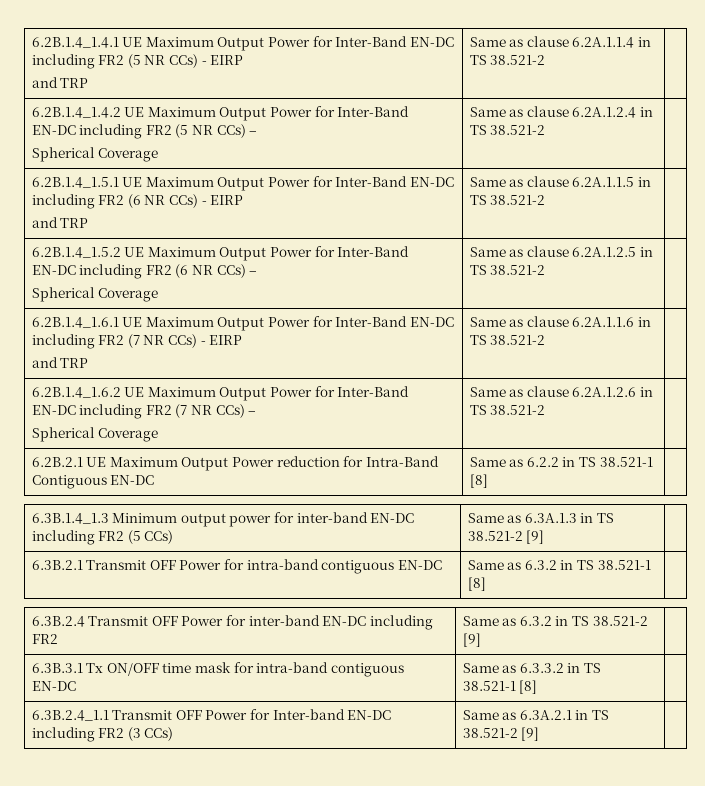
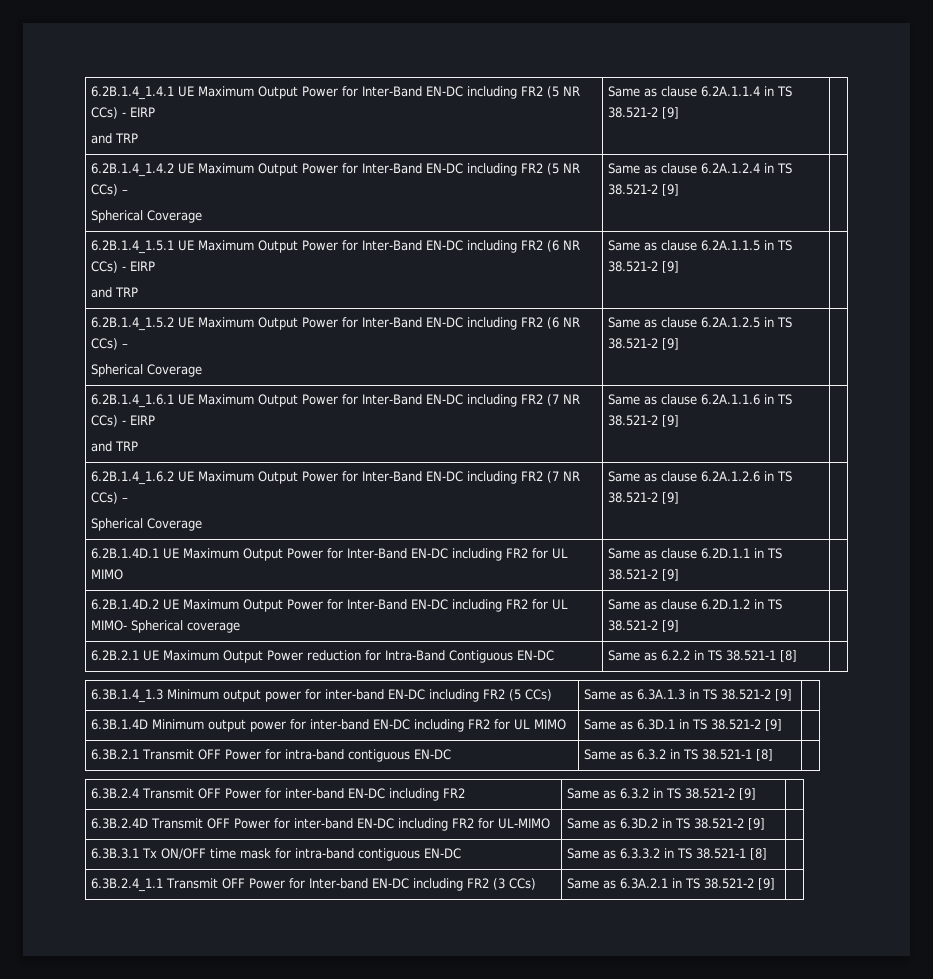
  6.2B.1.4_1.4.1 UE Maximum Output Power for Inter-Band EN-DC including FR2 (5 NR CCs) - EIRP
- and TRP | Same as clause 6.2A.1.1.4 in TS 38.521-2 |
+ and TRP | Same as clause 6.2A.1.1.4 in TS 38.521-2 [9] |
  6.2B.1.4_1.4.2 UE Maximum Output Power for Inter-Band EN-DC including FR2 (5 NR CCs) –
- Spherical Coverage | Same as clause 6.2A.1.2.4 in TS 38.521-2 |
+ Spherical Coverage | Same as clause 6.2A.1.2.4 in TS 38.521-2 [9] |
  6.2B.1.4_1.5.1 UE Maximum Output Power for Inter-Band EN-DC including FR2 (6 NR CCs) - EIRP
- and TRP | Same as clause 6.2A.1.1.5 in TS 38.521-2 |
+ and TRP | Same as clause 6.2A.1.1.5 in TS 38.521-2 [9] |
  6.2B.1.4_1.5.2 UE Maximum Output Power for Inter-Band EN-DC including FR2 (6 NR CCs) –
- Spherical Coverage | Same as clause 6.2A.1.2.5 in TS 38.521-2 |
+ Spherical Coverage | Same as clause 6.2A.1.2.5 in TS 38.521-2 [9] |
  6.2B.1.4_1.6.1 UE Maximum Output Power for Inter-Band EN-DC including FR2 (7 NR CCs) - EIRP
- and TRP | Same as clause 6.2A.1.1.6 in TS 38.521-2 |
+ and TRP | Same as clause 6.2A.1.1.6 in TS 38.521-2 [9] |
  6.2B.1.4_1.6.2 UE Maximum Output Power for Inter-Band EN-DC including FR2 (7 NR CCs) –
- Spherical Coverage | Same as clause 6.2A.1.2.6 in TS 38.521-2 |
+ Spherical Coverage | Same as clause 6.2A.1.2.6 in TS 38.521-2 [9] |
+ 6.2B.1.4D.1 UE Maximum Output Power for Inter-Band EN-DC including FR2 for UL MIMO | Same as clause 6.2D.1.1 in TS 38.521-2 [9] |
+ 6.2B.1.4D.2 UE Maximum Output Power for Inter-Band EN-DC including FR2 for UL MIMO- Spherical coverage | Same as clause 6.2D.1.2 in TS 38.521-2 [9] |
+ 6.3B.1.4D Minimum output power for inter-band EN-DC including FR2 for UL MIMO | Same as 6.3D.1 in TS 38.521-2 [9] |
+ 6.3B.2.4D Transmit OFF Power for inter-band EN-DC including FR2 for UL-MIMO | Same as 6.3D.2 in TS 38.521-2 [9] |

